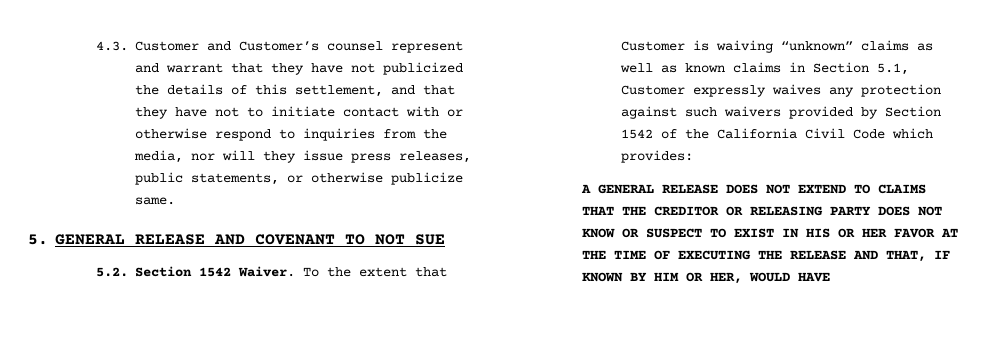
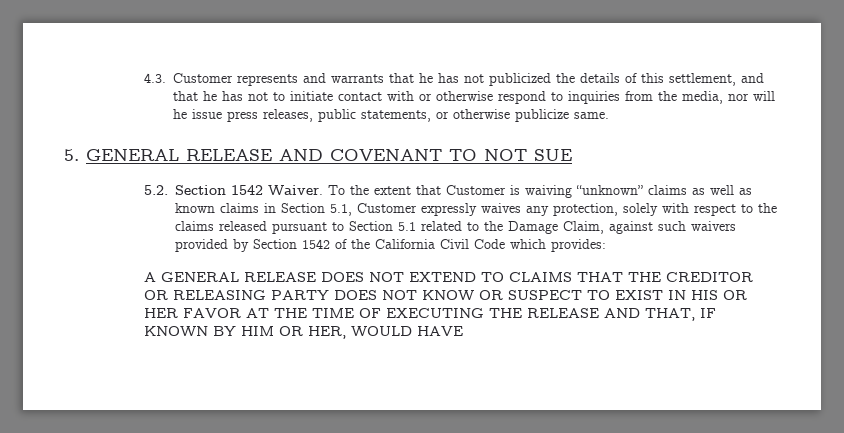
- 4.3. Customer and Customer’s counsel represent and warrant that they have not publicized the details of this settlement, and that they have not to initiate contact with or otherwise respond to inquiries from the media, nor will they issue press releases, public statements, or otherwise publicize same.
+ 4.3. Customer represents and warrants that he has not publicized the details of this settlement, and that he has not to initiate contact with or otherwise respond to inquiries from the media, nor will he issue press releases, public statements, or otherwise publicize same.
- To the extent that Customer is waiving “unknown” claims as well as known claims in Section 5.1, Customer expressly waives any protection against such waivers provided by Section 1542 of the California Civil Code which provides:
+ To the extent that Customer is waiving “unknown” claims as well as known claims in Section 5.1, Customer expressly waives any protection, solely with respect to the claims released pursuant to Section 5.1 related to the Damage Claim, against such waivers provided by Section 1542 of the California Civil Code which provides:

